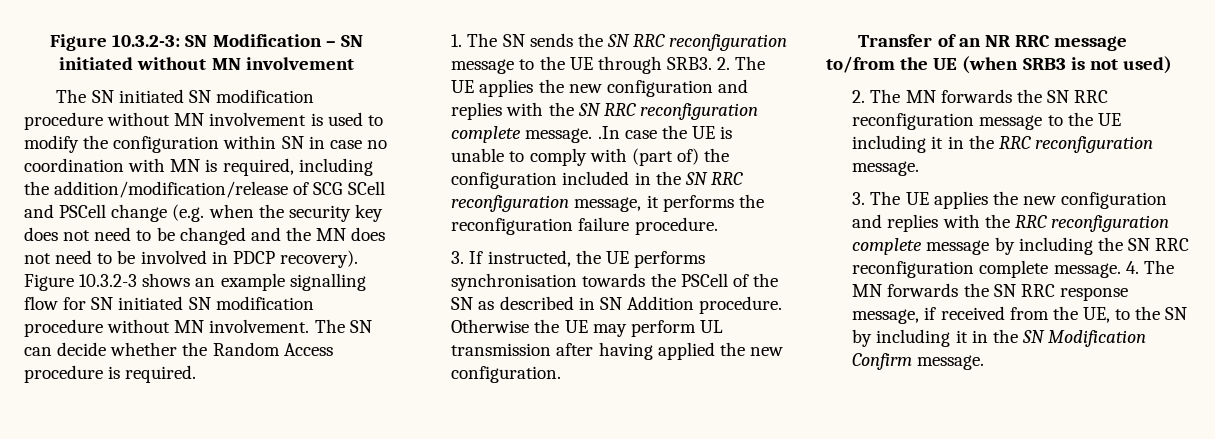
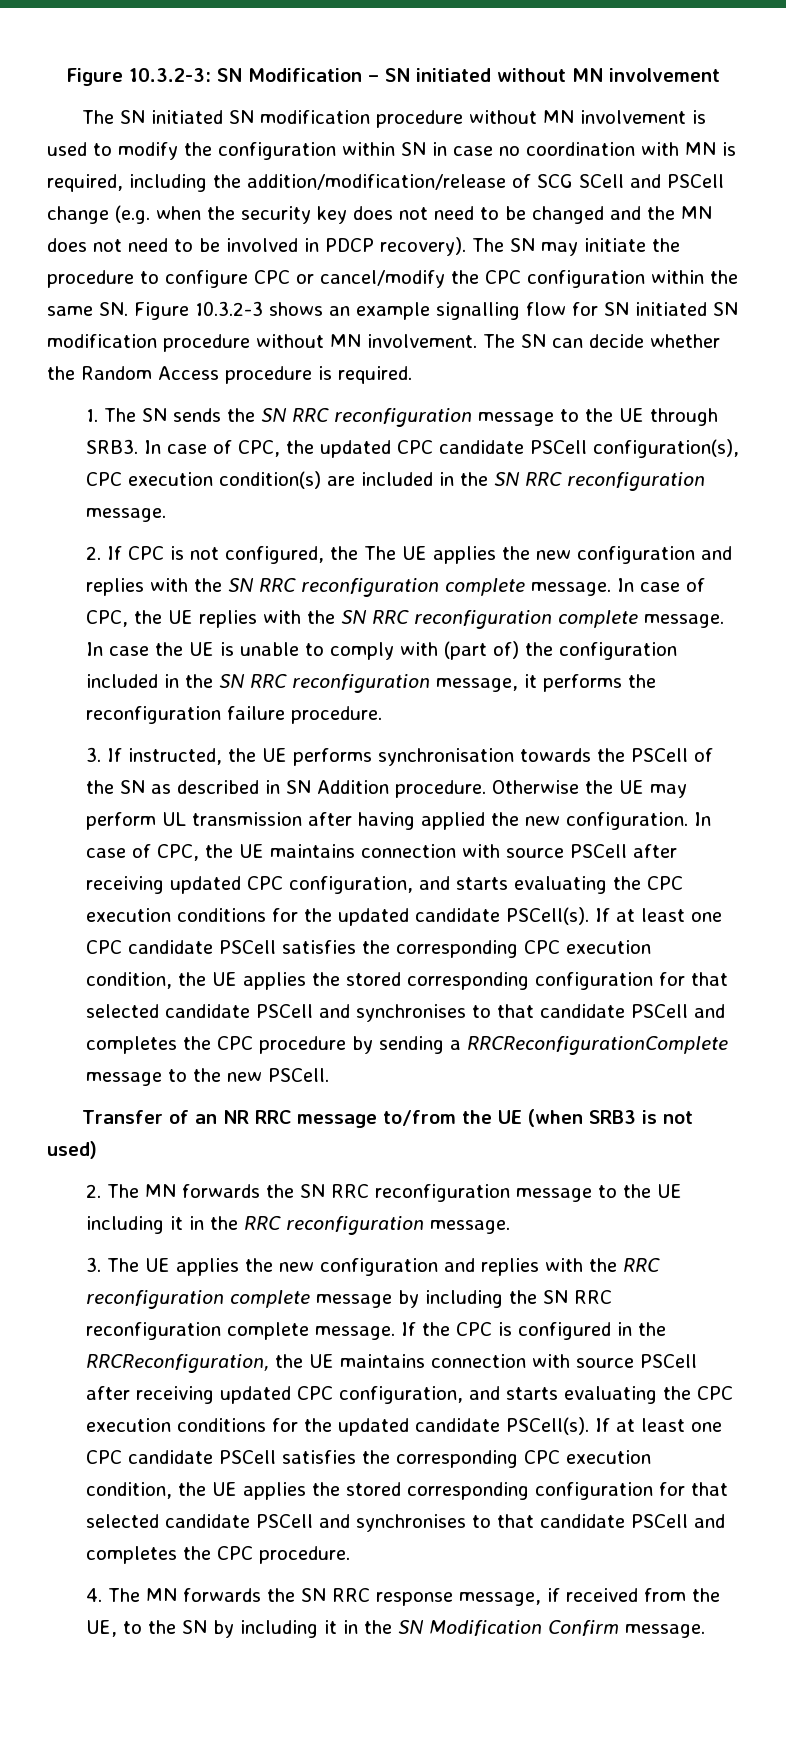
- Figure 10.3.2-3 shows an example signalling flow for SN initiated SN modification procedure without MN involvement.
+ The SN may initiate the procedure to configure CPC or cancel/modify the CPC configuration within the same SN. Figure 10.3.2-3 shows an example signalling flow for SN initiated SN modification procedure without MN involvement.
- 2. The UE applies the new configuration and replies with the SN RRC reconfiguration complete message. .In case the UE is unable to comply with (part of) the configuration included in the SN RRC reconfiguration message, it performs the reconfiguration failure procedure.
+ In case of CPC, the updated CPC candidate PSCell configuration(s), CPC execution condition(s) are included in the SN RRC reconfiguration message.
+ 2. If CPC is not configured, the The UE applies the new configuration and replies with the SN RRC reconfiguration complete message. In case of CPC, the UE replies with the SN RRC reconfiguration complete message. In case the UE is unable to comply with (part of) the configuration included in the SN RRC reconfiguration message, it performs the reconfiguration failure procedure.
+ In case of CPC, the UE maintains connection with source PSCell after receiving updated CPC configuration, and starts evaluating the CPC execution conditions for the updated candidate PSCell(s). If at least one CPC candidate PSCell satisfies the corresponding CPC execution condition, the UE applies the stored corresponding configuration for that selected candidate PSCell and synchronises to that candidate PSCell and completes the CPC procedure by sending a RRCReconfigurationComplete message to the new PSCell.
- 3. The UE applies the new configuration and replies with the RRC reconfiguration complete message by including the SN RRC reconfiguration complete message. 4. The MN forwards the SN RRC response message, if received from the UE, to the SN by including it in the SN Modification Confirm message.
+ 3. The UE applies the new configuration and replies with the RRC reconfiguration complete message by including the SN RRC reconfiguration complete message. If the CPC is configured in the RRCReconfiguration, the UE maintains connection with source PSCell after receiving updated CPC configuration, and starts evaluating the CPC execution conditions for the updated candidate PSCell(s). If at least one CPC candidate PSCell satisfies the corresponding CPC execution condition, the UE applies the stored corresponding configuration for that selected candidate PSCell and synchronises to that candidate PSCell and completes the CPC procedure.
+ 4. The MN forwards the SN RRC response message, if received from the UE, to the SN by including it in the SN Modification Confirm message.

